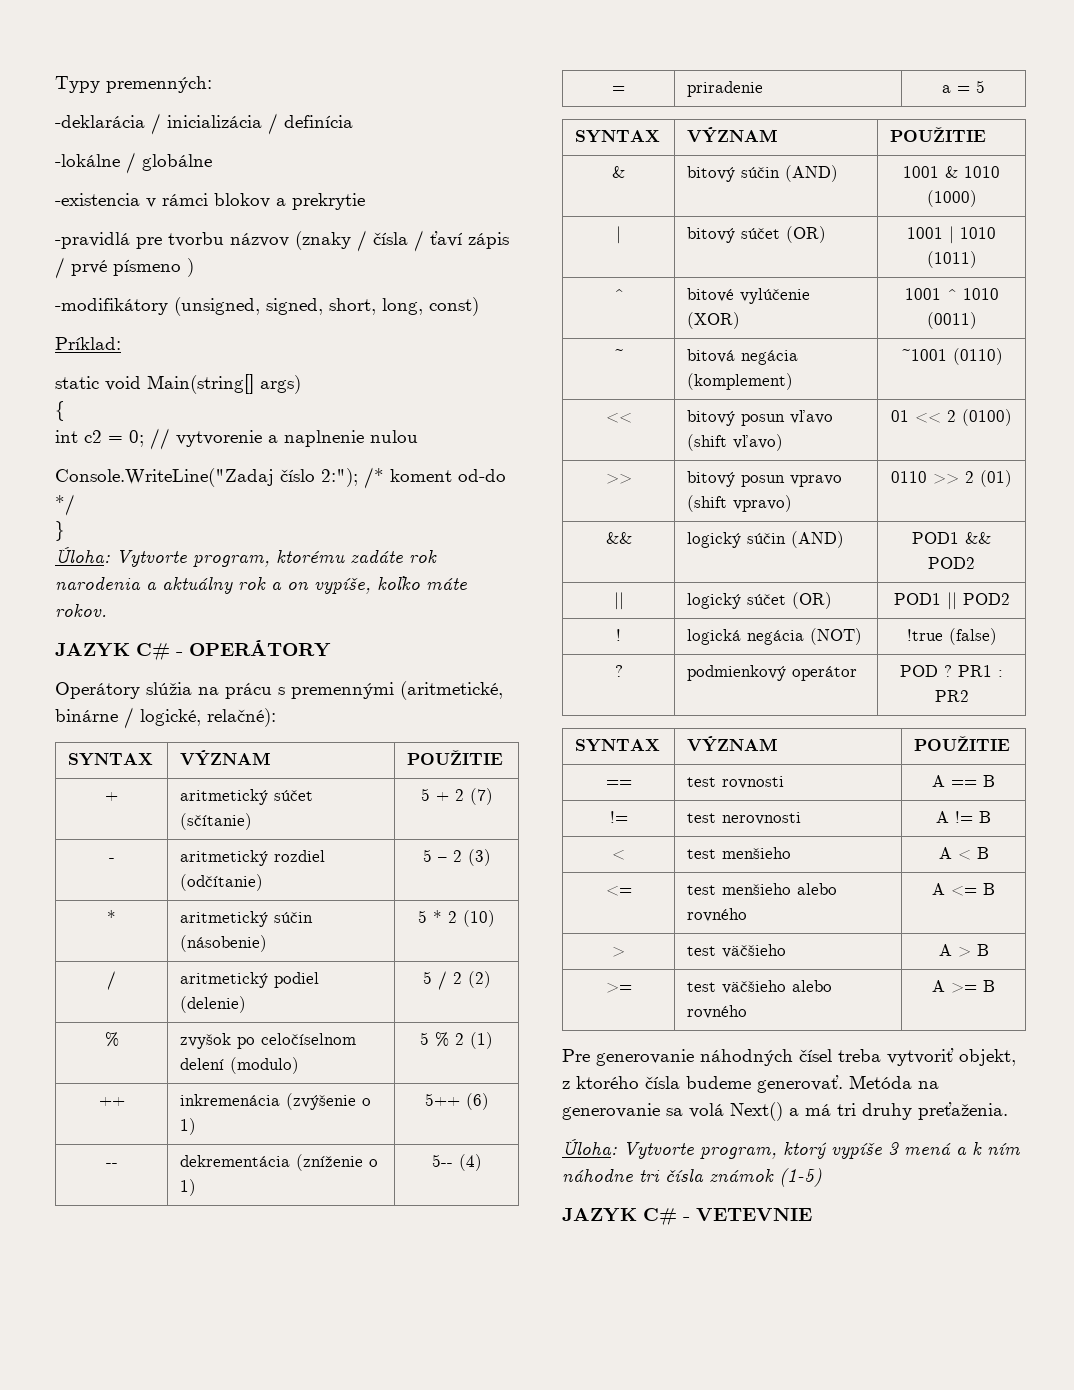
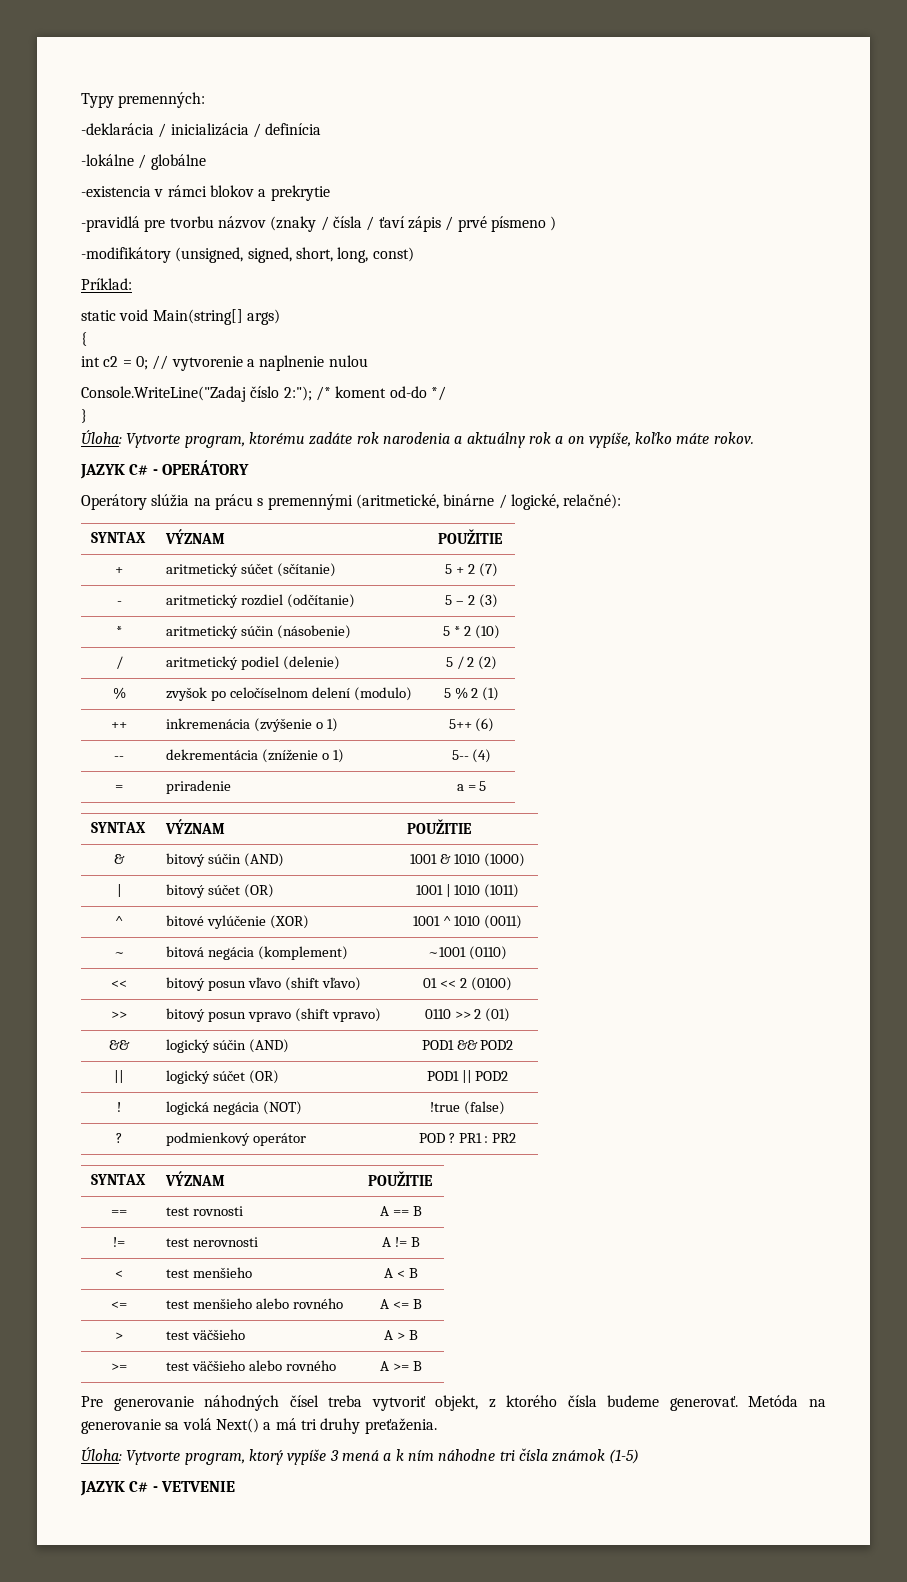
- JAZYK C# - VETEVNIE
+ JAZYK C# - VETVENIE

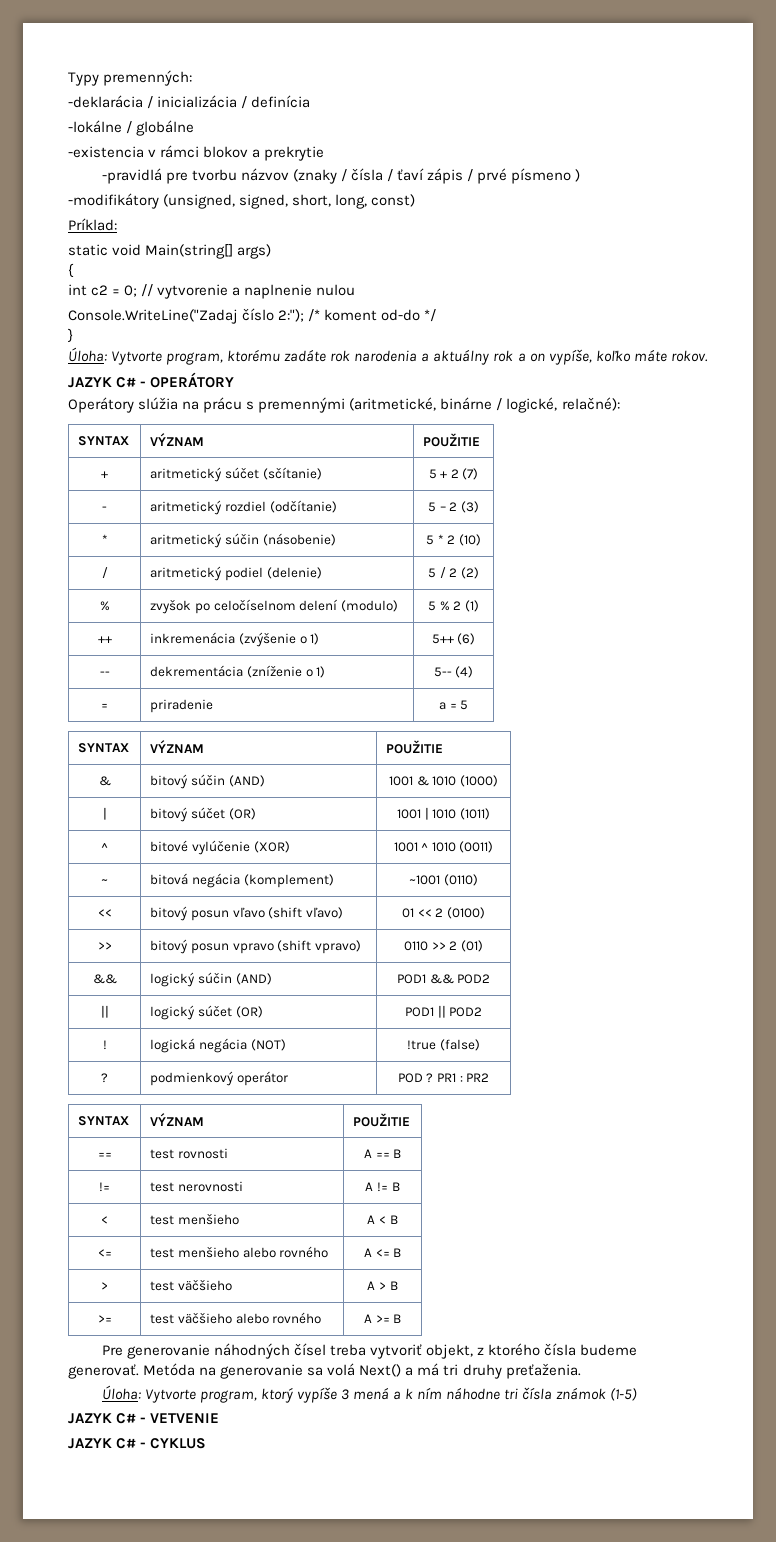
+ JAZYK C# - CYKLUS

